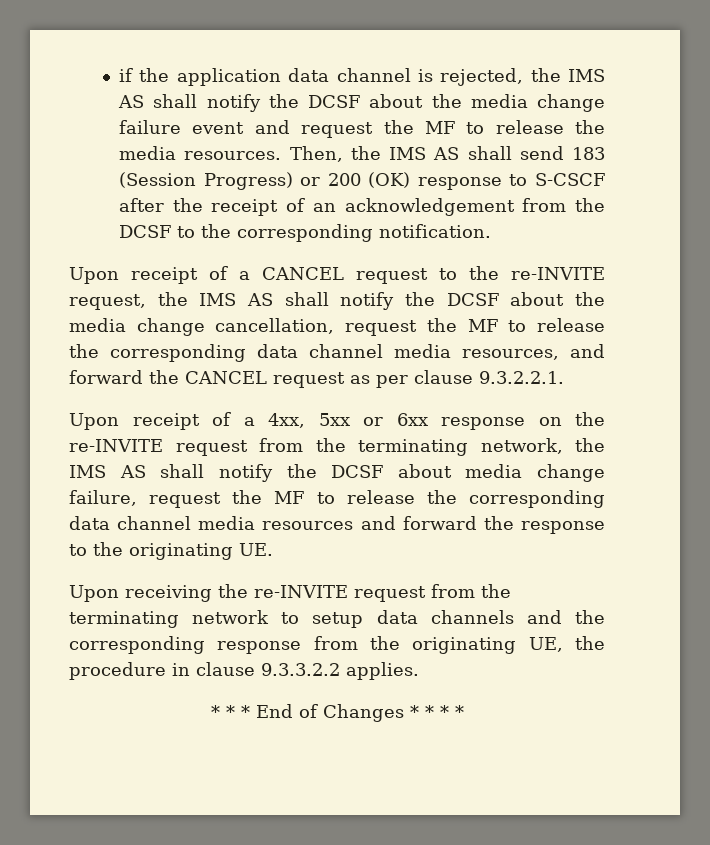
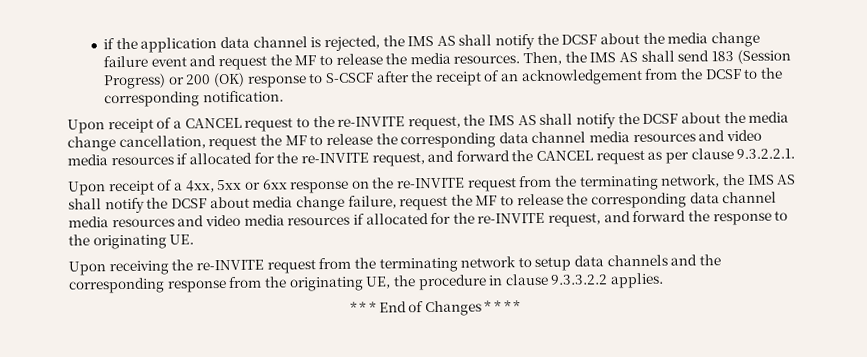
- Upon receipt of a CANCEL request to the re-INVITE request, the IMS AS shall notify the DCSF about the media change cancellation, request the MF to release the corresponding data channel media resources, and forward the CANCEL request as per clause 9.3.2.2.1.
+ Upon receipt of a CANCEL request to the re-INVITE request, the IMS AS shall notify the DCSF about the media change cancellation, request the MF to release the corresponding data channel media resources and video media resources if allocated for the re-INVITE request, and forward the CANCEL request as per clause 9.3.2.2.1.
- Upon receipt of a 4xx, 5xx or 6xx response on the re-INVITE request from the terminating network, the IMS AS shall notify the DCSF about media change failure, request the MF to release the corresponding data channel media resources and forward the response to the originating UE.
+ Upon receipt of a 4xx, 5xx or 6xx response on the re-INVITE request from the terminating network, the IMS AS shall notify the DCSF about media change failure, request the MF to release the corresponding data channel media resources and video media resources if allocated for the re-INVITE request, and forward the response to the originating UE.

